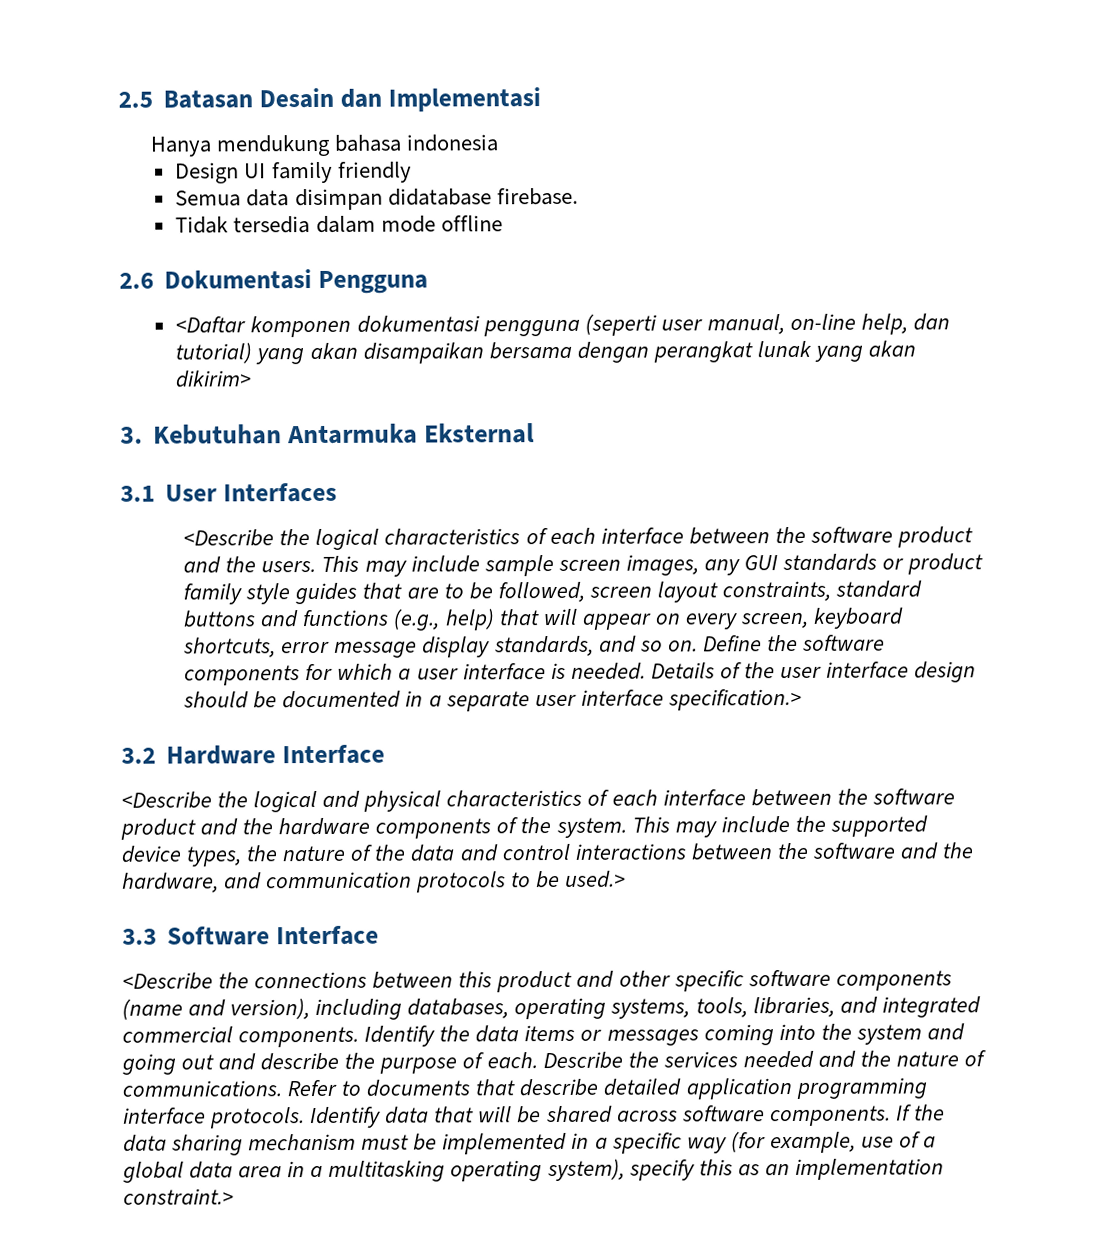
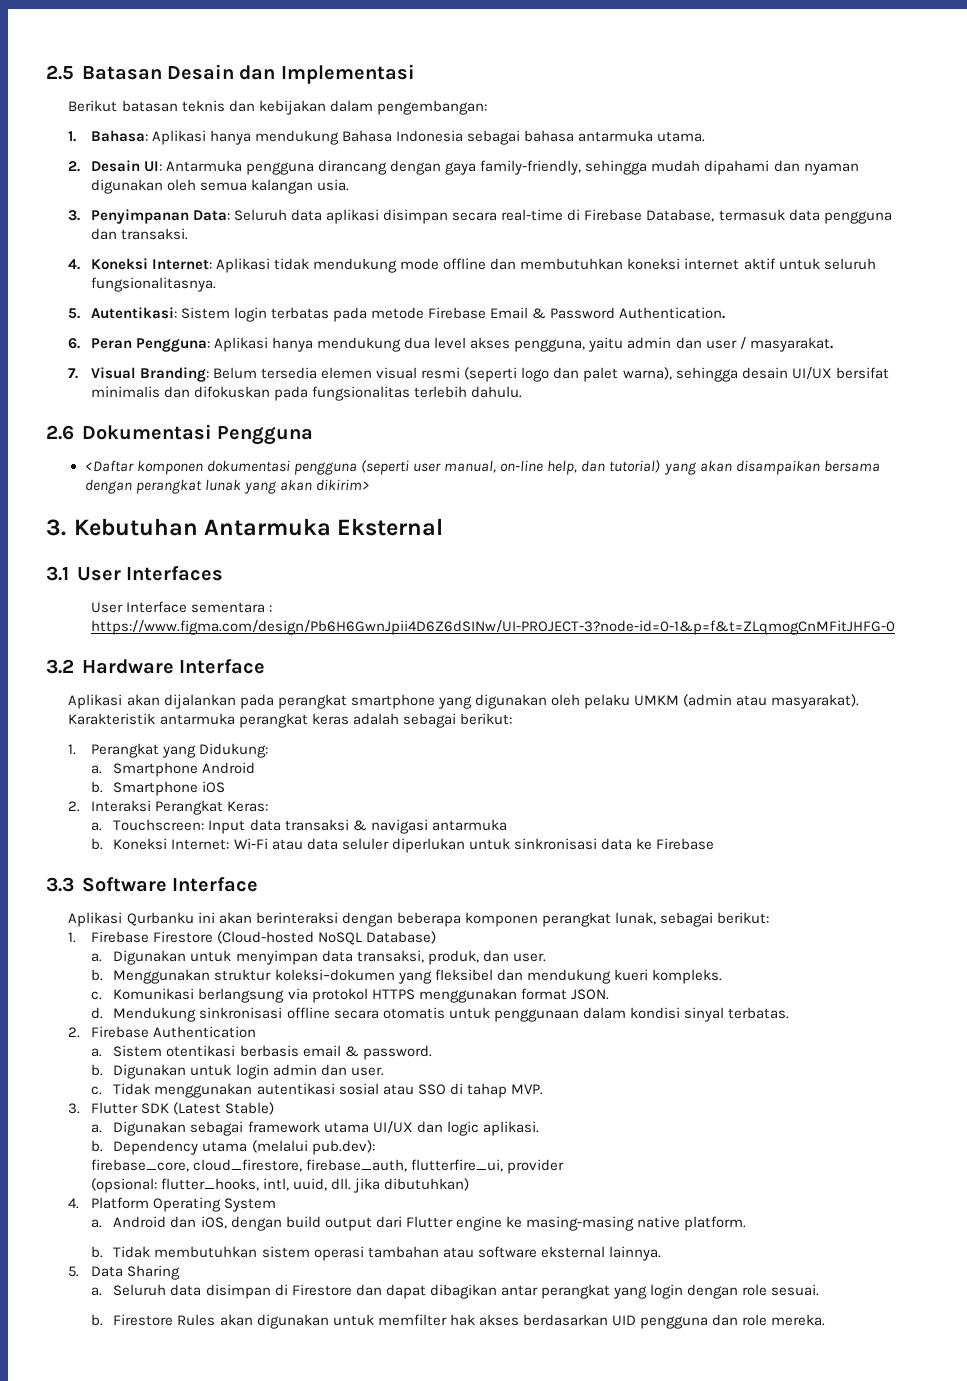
- Hanya mendukung bahasa indonesia
- Design UI family friendly
- Semua data disimpan didatabase firebase.
- Tidak tersedia dalam mode offline
+ Berikut batasan teknis dan kebijakan dalam pengembangan:
+ 1. Bahasa: Aplikasi hanya mendukung Bahasa Indonesia sebagai bahasa antarmuka utama.
+ 2. Desain UI: Antarmuka pengguna dirancang dengan gaya family-friendly, sehingga mudah dipahami dan nyaman digunakan oleh semua kalangan usia.
+ 3. Penyimpanan Data: Seluruh data aplikasi disimpan secara real-time di Firebase Database, termasuk data pengguna dan transaksi.
+ 4. Koneksi Internet: Aplikasi tidak mendukung mode offline dan membutuhkan koneksi internet aktif untuk seluruh fungsionalitasnya.
+ 5. Autentikasi: Sistem login terbatas pada metode Firebase Email & Password Authentication.
+ 6. Peran Pengguna: Aplikasi hanya mendukung dua level akses pengguna, yaitu admin dan user / masyarakat.
+ 7. Visual Branding: Belum tersedia elemen visual resmi (seperti logo dan palet warna), sehingga desain UI/UX bersifat minimalis dan difokuskan pada fungsionalitas terlebih dahulu.
- <Describe the logical characteristics of each interface between the software product and the users. This may include sample screen images, any GUI standards or product family style guides that are to be followed, screen layout constraints, standard buttons and functions (e.g., help) that will appear on every screen, keyboard shortcuts, error message display standards, and so on. Define the software components for which a user interface is needed. Details of the user interface design should be documented in a separate user interface specification.>
+ User Interface sementara : https://www.figma.com/design/Pb6H6GwnJpii4D6Z6dSINw/UI-PROJECT-3?node-id=0-1&p=f&t=ZLqmogCnMFitJHFG-0
  3.2 Hardware Interface
- <Describe the logical and physical characteristics of each interface between the software product and the hardware components of the system. This may include the supported device types, the nature of the data and control interactions between the software and the hardware, and communication protocols to be used.>
+ Aplikasi akan dijalankan pada perangkat smartphone yang digunakan oleh pelaku UMKM (admin atau masyarakat). Karakteristik antarmuka perangkat keras adalah sebagai berikut:
+ 1. Perangkat yang Didukung:
+ a. Smartphone Android
+ b. Smartphone iOS
+ 2. Interaksi Perangkat Keras:
+ a. Touchscreen: Input data transaksi & navigasi antarmuka
+ b. Koneksi Internet: Wi-Fi atau data seluler diperlukan untuk sinkronisasi data ke Firebase
  3.3 Software Interface
- <Describe the connections between this product and other specific software components (name and version), including databases, operating systems, tools, libraries, and integrated commercial components. Identify the data items or messages coming into the system and going out and describe the purpose of each. Describe the services needed and the nature of communications. Refer to documents that describe detailed application programming interface protocols. Identify data that will be shared across software components. If the data sharing mechanism must be implemented in a specific way (for example, use of a global data area in a multitasking operating system), specify this as an implementation constraint.>
+ Aplikasi Qurbanku ini akan berinteraksi dengan beberapa komponen perangkat lunak, sebagai berikut:
+ 1. Firebase Firestore (Cloud-hosted NoSQL Database)
+ a. Digunakan untuk menyimpan data transaksi, produk, dan user.
+ b. Menggunakan struktur koleksi–dokumen yang fleksibel dan mendukung kueri kompleks.
+ c. Komunikasi berlangsung via protokol HTTPS menggunakan format JSON.
+ d. Mendukung sinkronisasi offline secara otomatis untuk penggunaan dalam kondisi sinyal terbatas.
+ 2. Firebase Authentication
+ a. Sistem otentikasi berbasis email & password.
+ b. Digunakan untuk login admin dan user.
+ c. Tidak menggunakan autentikasi sosial atau SSO di tahap MVP.
+ 3. Flutter SDK (Latest Stable)
+ a. Digunakan sebagai framework utama UI/UX dan logic aplikasi.
+ b. Dependency utama (melalui pub.dev):
+ firebase_core, cloud_firestore, firebase_auth, flutterfire_ui, provider
+ (opsional: flutter_hooks, intl, uuid, dll. jika dibutuhkan)
+ 4. Platform Operating System
+ a. Android dan iOS, dengan build output dari Flutter engine ke masing-masing native platform.
+ b. Tidak membutuhkan sistem operasi tambahan atau software eksternal lainnya.
+ 5. Data Sharing
+ a. Seluruh data disimpan di Firestore dan dapat dibagikan antar perangkat yang login dengan role sesuai.
+ b. Firestore Rules akan digunakan untuk memfilter hak akses berdasarkan UID pengguna dan role mereka.

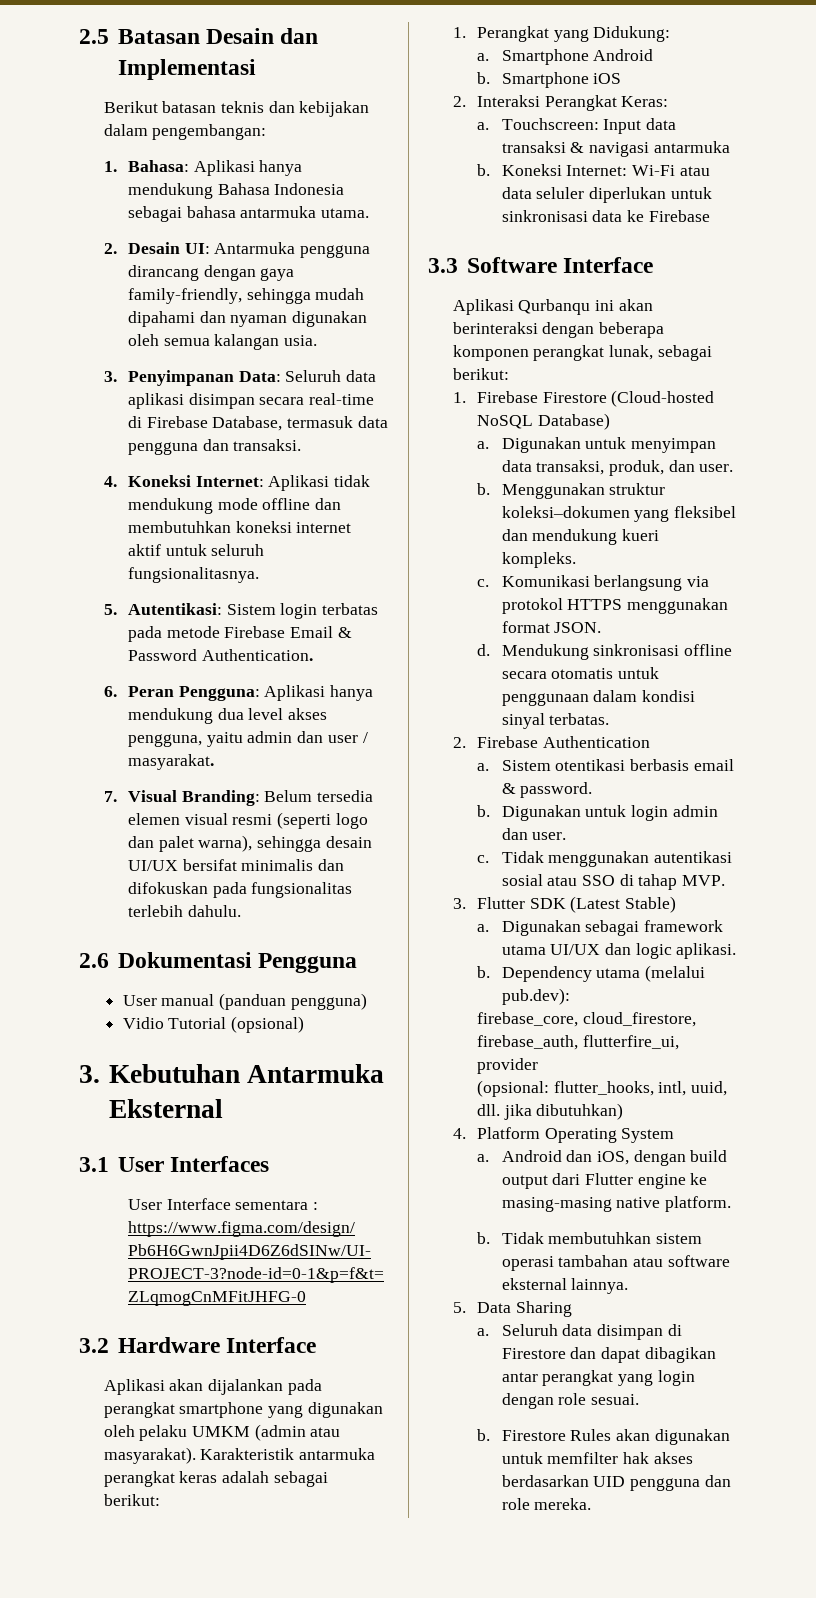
- <Daftar komponen dokumentasi pengguna (seperti user manual, on-line help, dan tutorial) yang akan disampaikan bersama dengan perangkat lunak yang akan dikirim>
+ User manual (panduan pengguna)
+ Vidio Tutorial (opsional)
- Aplikasi Qurbanku ini akan berinteraksi dengan beberapa komponen perangkat lunak, sebagai berikut:
+ Aplikasi Qurbanqu ini akan berinteraksi dengan beberapa komponen perangkat lunak, sebagai berikut:

